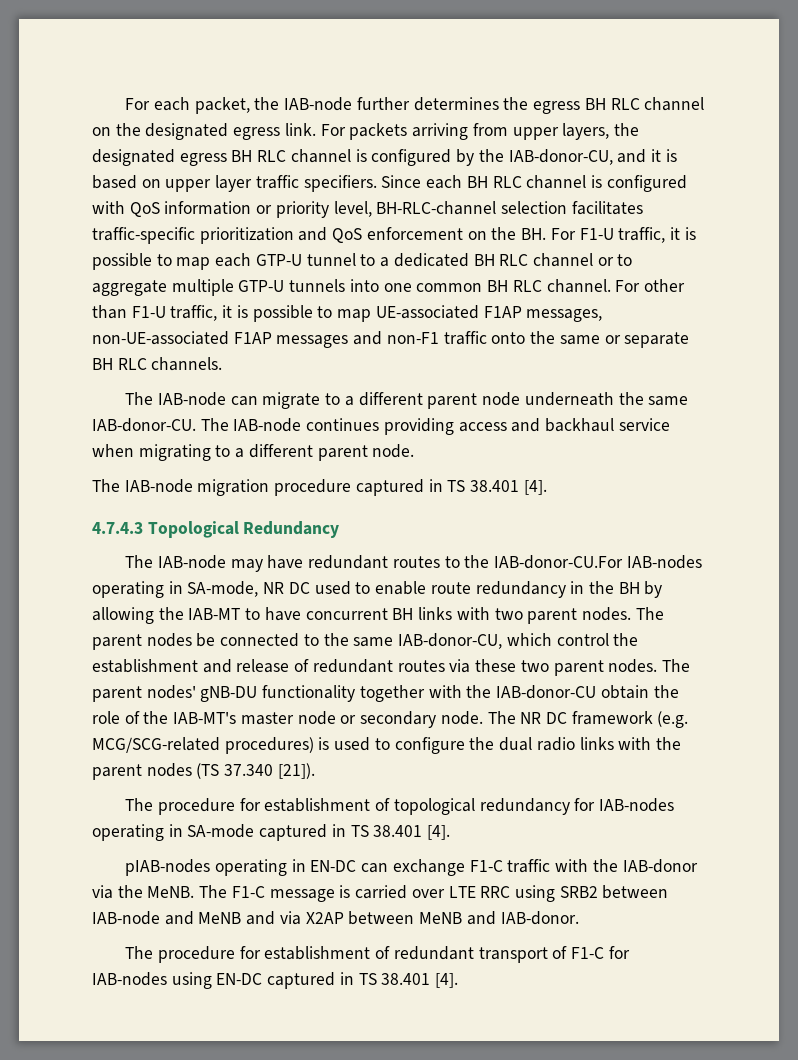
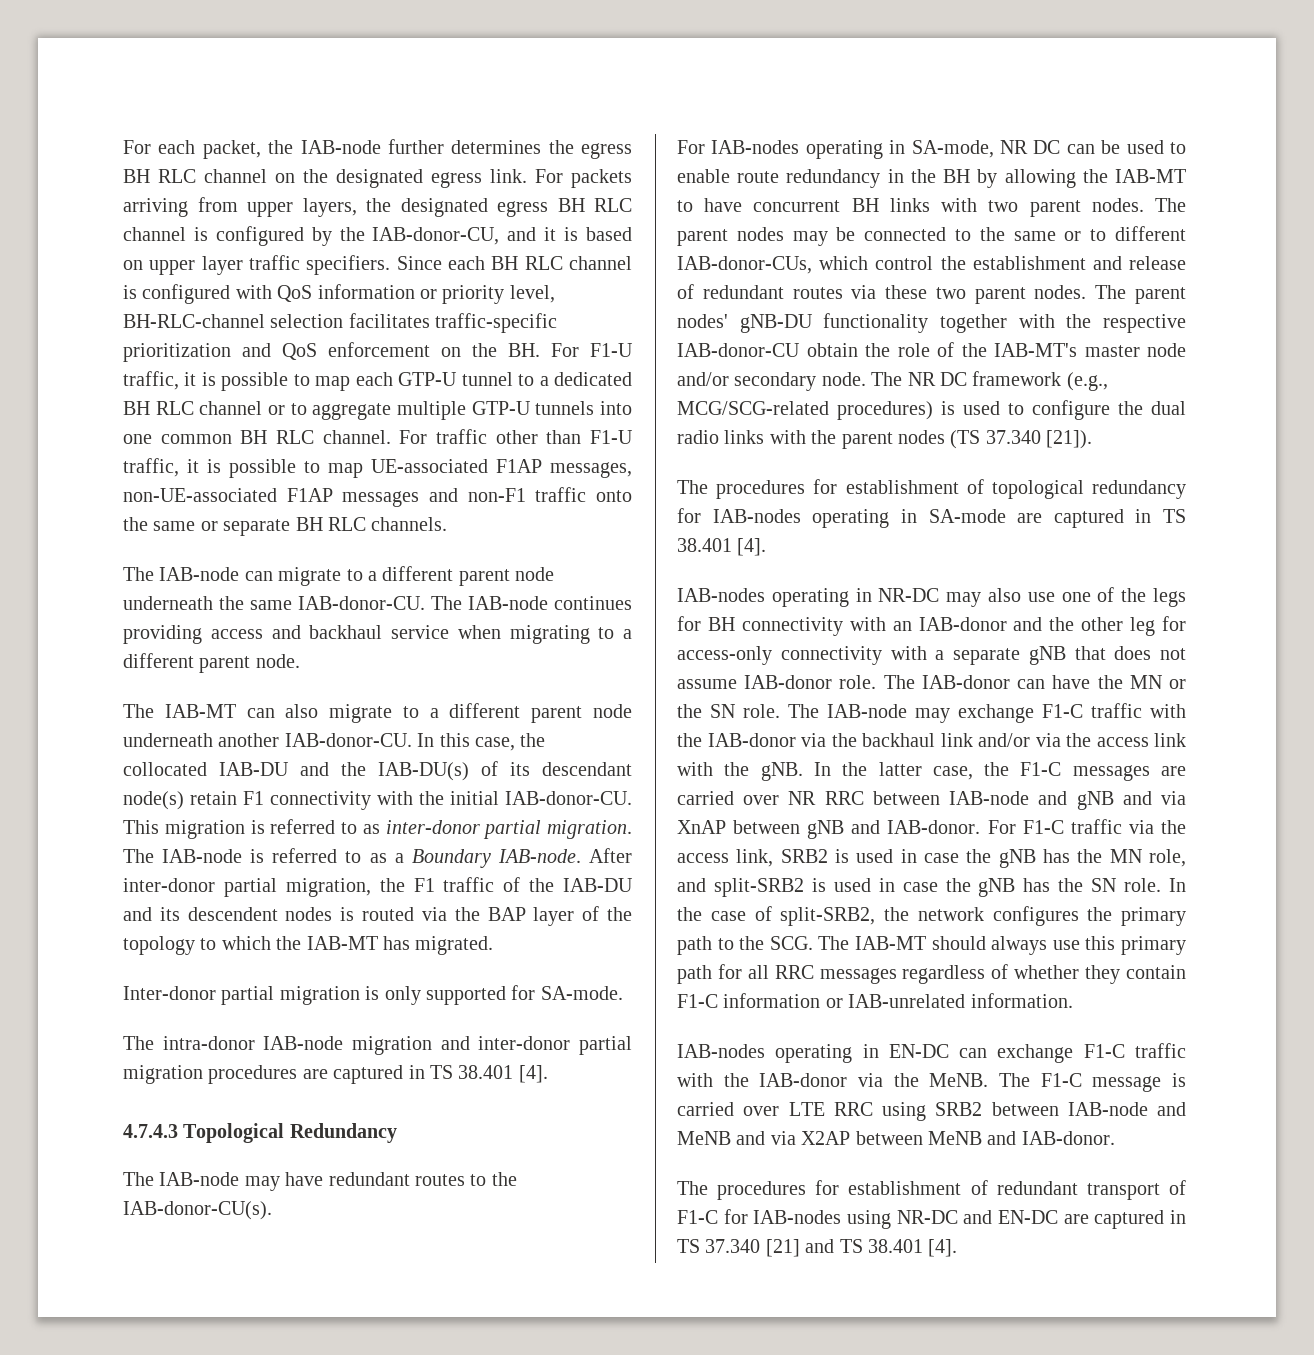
- For other than F1-U traffic, it is possible to map UE-associated F1AP messages, non-UE-associated F1AP messages and non-F1 traffic onto the same or separate BH RLC channels.
+ For traffic other than F1-U traffic, it is possible to map UE-associated F1AP messages, non-UE-associated F1AP messages and non-F1 traffic onto the same or separate BH RLC channels.
- The IAB-node migration procedure captured in TS 38.401 [4].
+ The IAB-MT can also migrate to a different parent node underneath another IAB-donor-CU. In this case, the collocated IAB-DU and the IAB-DU(s) of its descendant node(s) retain F1 connectivity with the initial IAB-donor-CU. This migration is referred to as inter-donor partial migration. The IAB-node is referred to as a Boundary IAB-node. After inter-donor partial migration, the F1 traffic of the IAB-DU and its descendent nodes is routed via the BAP layer of the topology to which the IAB-MT has migrated.
+ Inter-donor partial migration is only supported for SA-mode.
+ The intra-donor IAB-node migration and inter-donor partial migration procedures are captured in TS 38.401 [4].
- The IAB-node may have redundant routes to the IAB-donor-CU.For IAB-nodes operating in SA-mode, NR DC used to enable route redundancy in the BH by allowing the IAB-MT to have concurrent BH links with two parent nodes.
+ The IAB-node may have redundant routes to the IAB-donor-CU(s).
+ For IAB-nodes operating in SA-mode, NR DC can be used to enable route redundancy in the BH by allowing the IAB-MT to have concurrent BH links with two parent nodes.
- The parent nodes be connected to the same IAB-donor-CU, which control the establishment and release of redundant routes via these two parent nodes.
+ The parent nodes may be connected to the same or to different IAB-donor-CUs, which control the establishment and release of redundant routes via these two parent nodes.
- The parent nodes' gNB-DU functionality together with the IAB-donor-CU obtain the role of the IAB-MT's master node or secondary node.
+ The parent nodes' gNB-DU functionality together with the respective IAB-donor-CU obtain the role of the IAB-MT's master node and/or secondary node.
- The NR DC framework (e.g. MCG/SCG-related procedures) is used to configure the dual radio links with the parent nodes (TS 37.340 [21]).
+ The NR DC framework (e.g., MCG/SCG-related procedures) is used to configure the dual radio links with the parent nodes (TS 37.340 [21]).
- The procedure for establishment of topological redundancy for IAB-nodes operating in SA-mode captured in TS 38.401 [4].
- pIAB-nodes operating in EN-DC can exchange F1-C traffic with the IAB-donor via the MeNB.
+ The procedures for establishment of topological redundancy for IAB-nodes operating in SA-mode are captured in TS 38.401 [4].
+ IAB-nodes operating in NR-DC may also use one of the legs for BH connectivity with an IAB-donor and the other leg for access-only connectivity with a separate gNB that does not assume IAB-donor role. The IAB-donor can have the MN or the SN role. The IAB-node may exchange F1-C traffic with the IAB-donor via the backhaul link and/or via the access link with the gNB. In the latter case, the F1-C messages are carried over NR RRC between IAB-node and gNB and via XnAP between gNB and IAB-donor. For F1-C traffic via the access link, SRB2 is used in case the gNB has the MN role, and split-SRB2 is used in case the gNB has the SN role. In the case of split-SRB2, the network configures the primary path to the SCG. The IAB-MT should always use this primary path for all RRC messages regardless of whether they contain F1-C information or IAB-unrelated information.
+ IAB-nodes operating in EN-DC can exchange F1-C traffic with the IAB-donor via the MeNB.
- The procedure for establishment of redundant transport of F1-C for IAB-nodes using EN-DC captured in TS 38.401 [4].
+ The procedures for establishment of redundant transport of F1-C for IAB-nodes using NR-DC and EN-DC are captured in TS 37.340 [21] and TS 38.401 [4].

